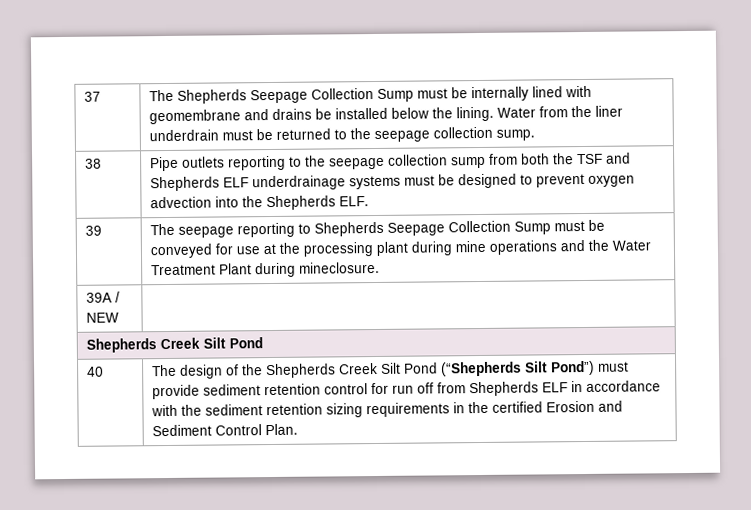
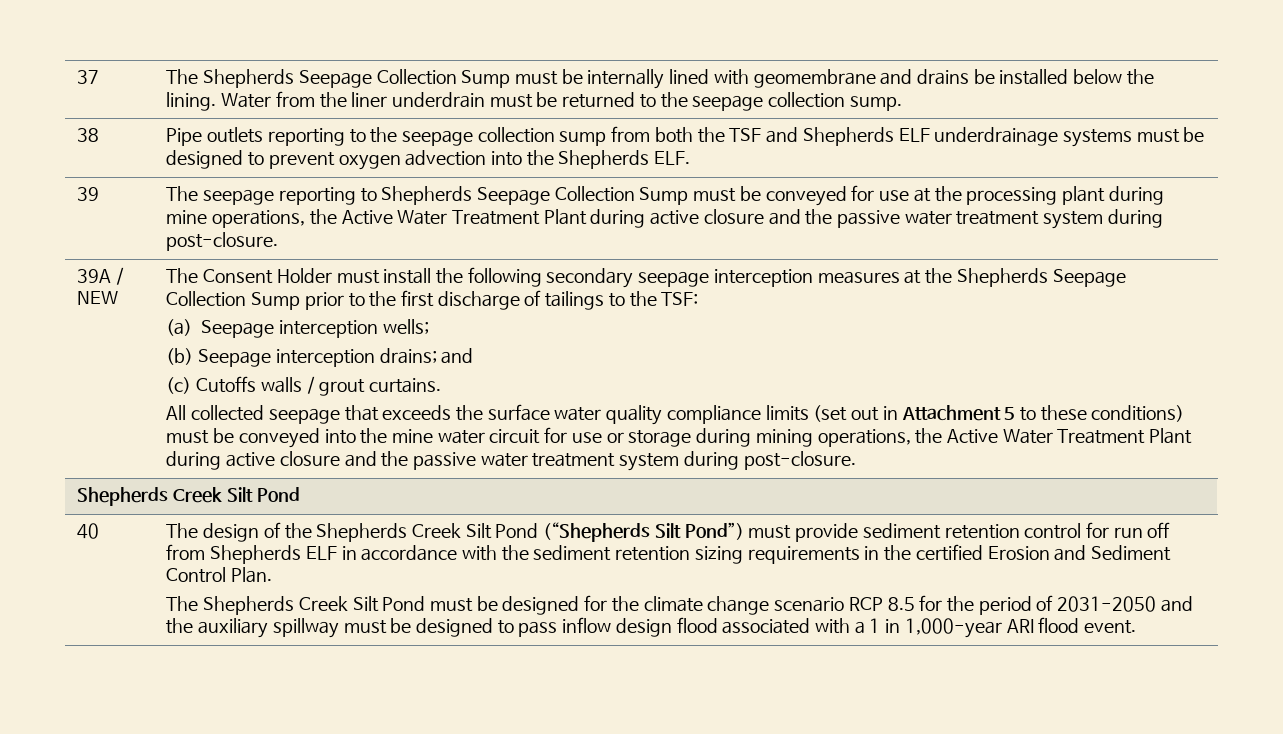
- 39 | The seepage reporting to Shepherds Seepage Collection Sump must be conveyed for use at the processing plant during mine operations and the Water Treatment Plant during mineclosure.
- 39A / NEW |
+ 39 | The seepage reporting to Shepherds Seepage Collection Sump must be conveyed for use at the processing plant during mine operations, the Active Water Treatment Plant during active closure and the passive water treatment system during post-closure.
+ 39A / NEW | The Consent Holder must install the following secondary seepage interception measures at the Shepherds Seepage Collection Sump prior to the first discharge of tailings to the TSF:
+ (a) Seepage interception wells;
+ (b) Seepage interception drains; and
+ (c) Cutoffs walls / grout curtains.
+ All collected seepage that exceeds the surface water quality compliance limits (set out in Attachment 5 to these conditions) must be conveyed into the mine water circuit for use or storage during mining operations, the Active Water Treatment Plant during active closure and the passive water treatment system during post-closure.
+ The Shepherds Creek Silt Pond must be designed for the climate change scenario RCP 8.5 for the period of 2031-2050 and the auxiliary spillway must be designed to pass inflow design flood associated with a 1 in 1,000-year ARI flood event.

